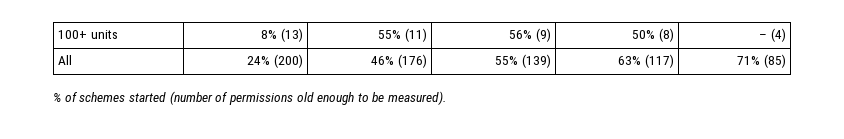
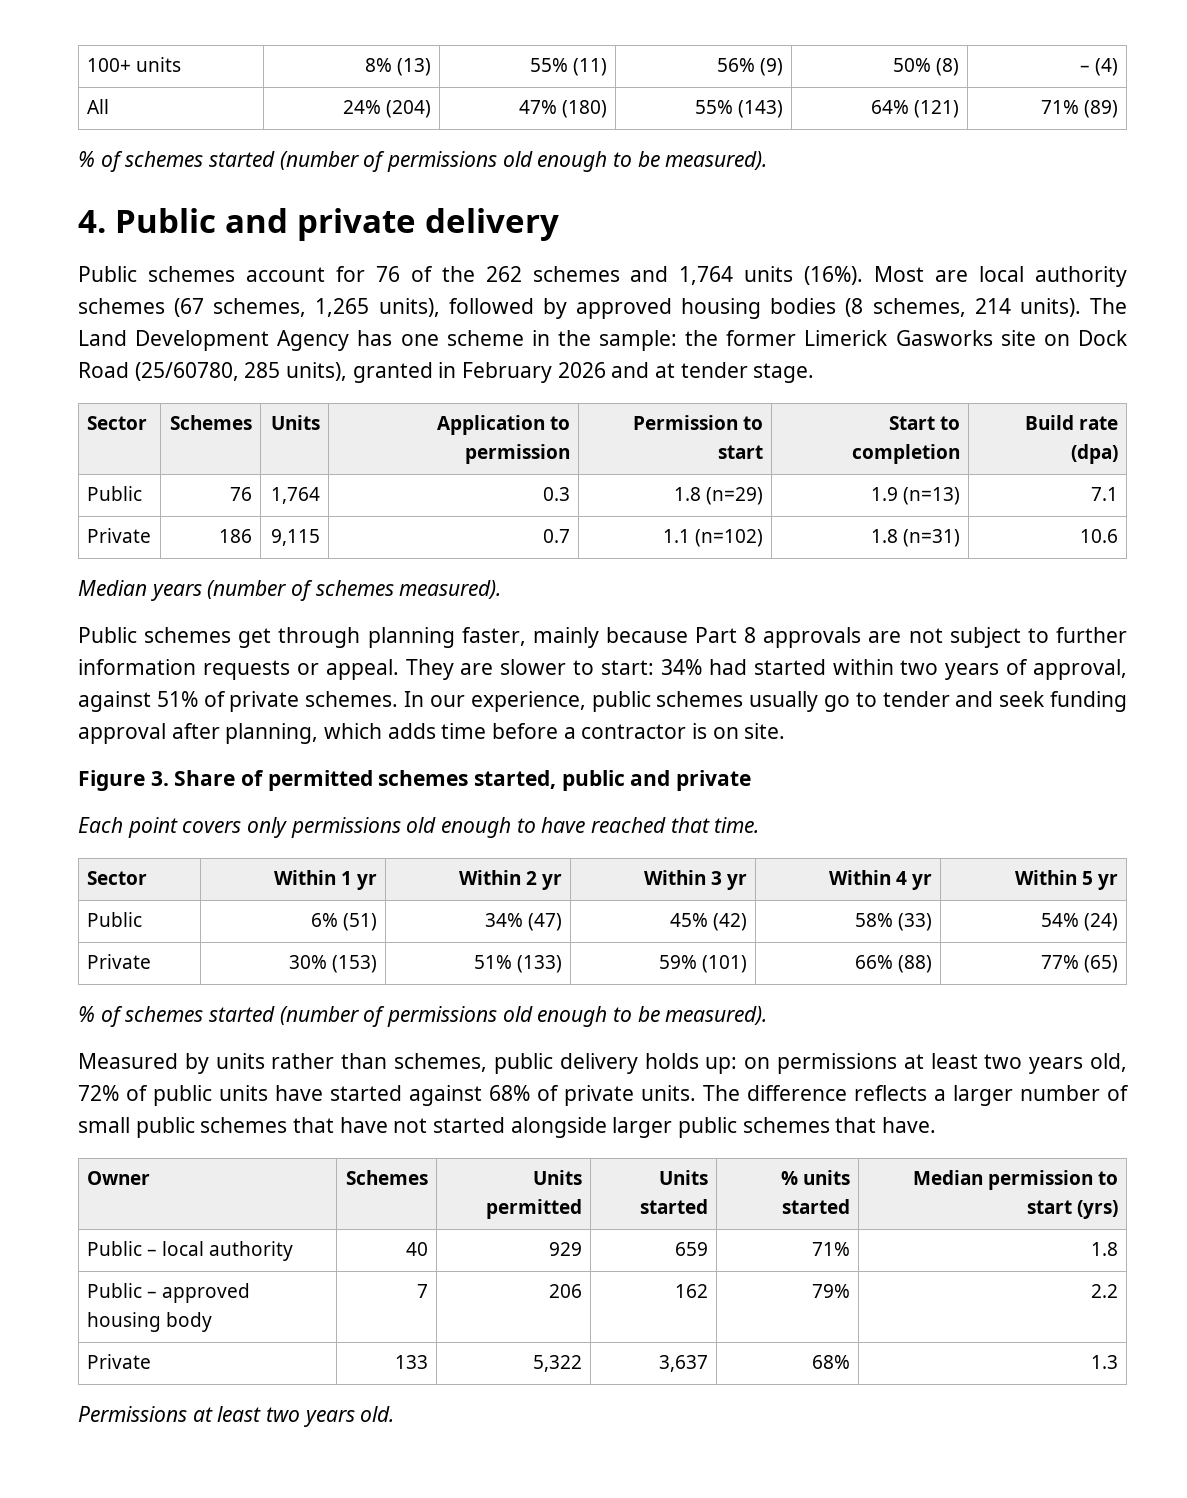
- All | 24% (200) | 46% (176) | 55% (139) | 63% (117) | 71% (85)
+ All | 24% (204) | 47% (180) | 55% (143) | 64% (121) | 71% (89)
+ 4. Public and private delivery
+ Public schemes account for 76 of the 262 schemes and 1,764 units (16%). Most are local authority schemes (67 schemes, 1,265 units), followed by approved housing bodies (8 schemes, 214 units). The Land Development Agency has one scheme in the sample: the former Limerick Gasworks site on Dock Road (25/60780, 285 units), granted in February 2026 and at tender stage.
+ Sector | Schemes | Units | Application to permission | Permission to start | Start to completion | Build rate (dpa)
+ Public | 76 | 1,764 | 0.3 | 1.8 (n=29) | 1.9 (n=13) | 7.1
+ Private | 186 | 9,115 | 0.7 | 1.1 (n=102) | 1.8 (n=31) | 10.6
+ Median years (number of schemes measured).
+ Public schemes get through planning faster, mainly because Part 8 approvals are not subject to further information requests or appeal. They are slower to start: 34% had started within two years of approval, against 51% of private schemes. In our experience, public schemes usually go to tender and seek funding approval after planning, which adds time before a contractor is on site.
+ Figure 3. Share of permitted schemes started, public and private
+ Each point covers only permissions old enough to have reached that time.
+ Sector | Within 1 yr | Within 2 yr | Within 3 yr | Within 4 yr | Within 5 yr
+ Public | 6% (51) | 34% (47) | 45% (42) | 58% (33) | 54% (24)
+ Private | 30% (153) | 51% (133) | 59% (101) | 66% (88) | 77% (65)
+ % of schemes started (number of permissions old enough to be measured).
+ Measured by units rather than schemes, public delivery holds up: on permissions at least two years old, 72% of public units have started against 68% of private units. The difference reflects a larger number of small public schemes that have not started alongside larger public schemes that have.
+ Owner | Schemes | Units permitted | Units started | % units started | Median permission to start (yrs)
+ Public – local authority | 40 | 929 | 659 | 71% | 1.8
+ Public – approved housing body | 7 | 206 | 162 | 79% | 2.2
+ Private | 133 | 5,322 | 3,637 | 68% | 1.3
+ Permissions at least two years old.

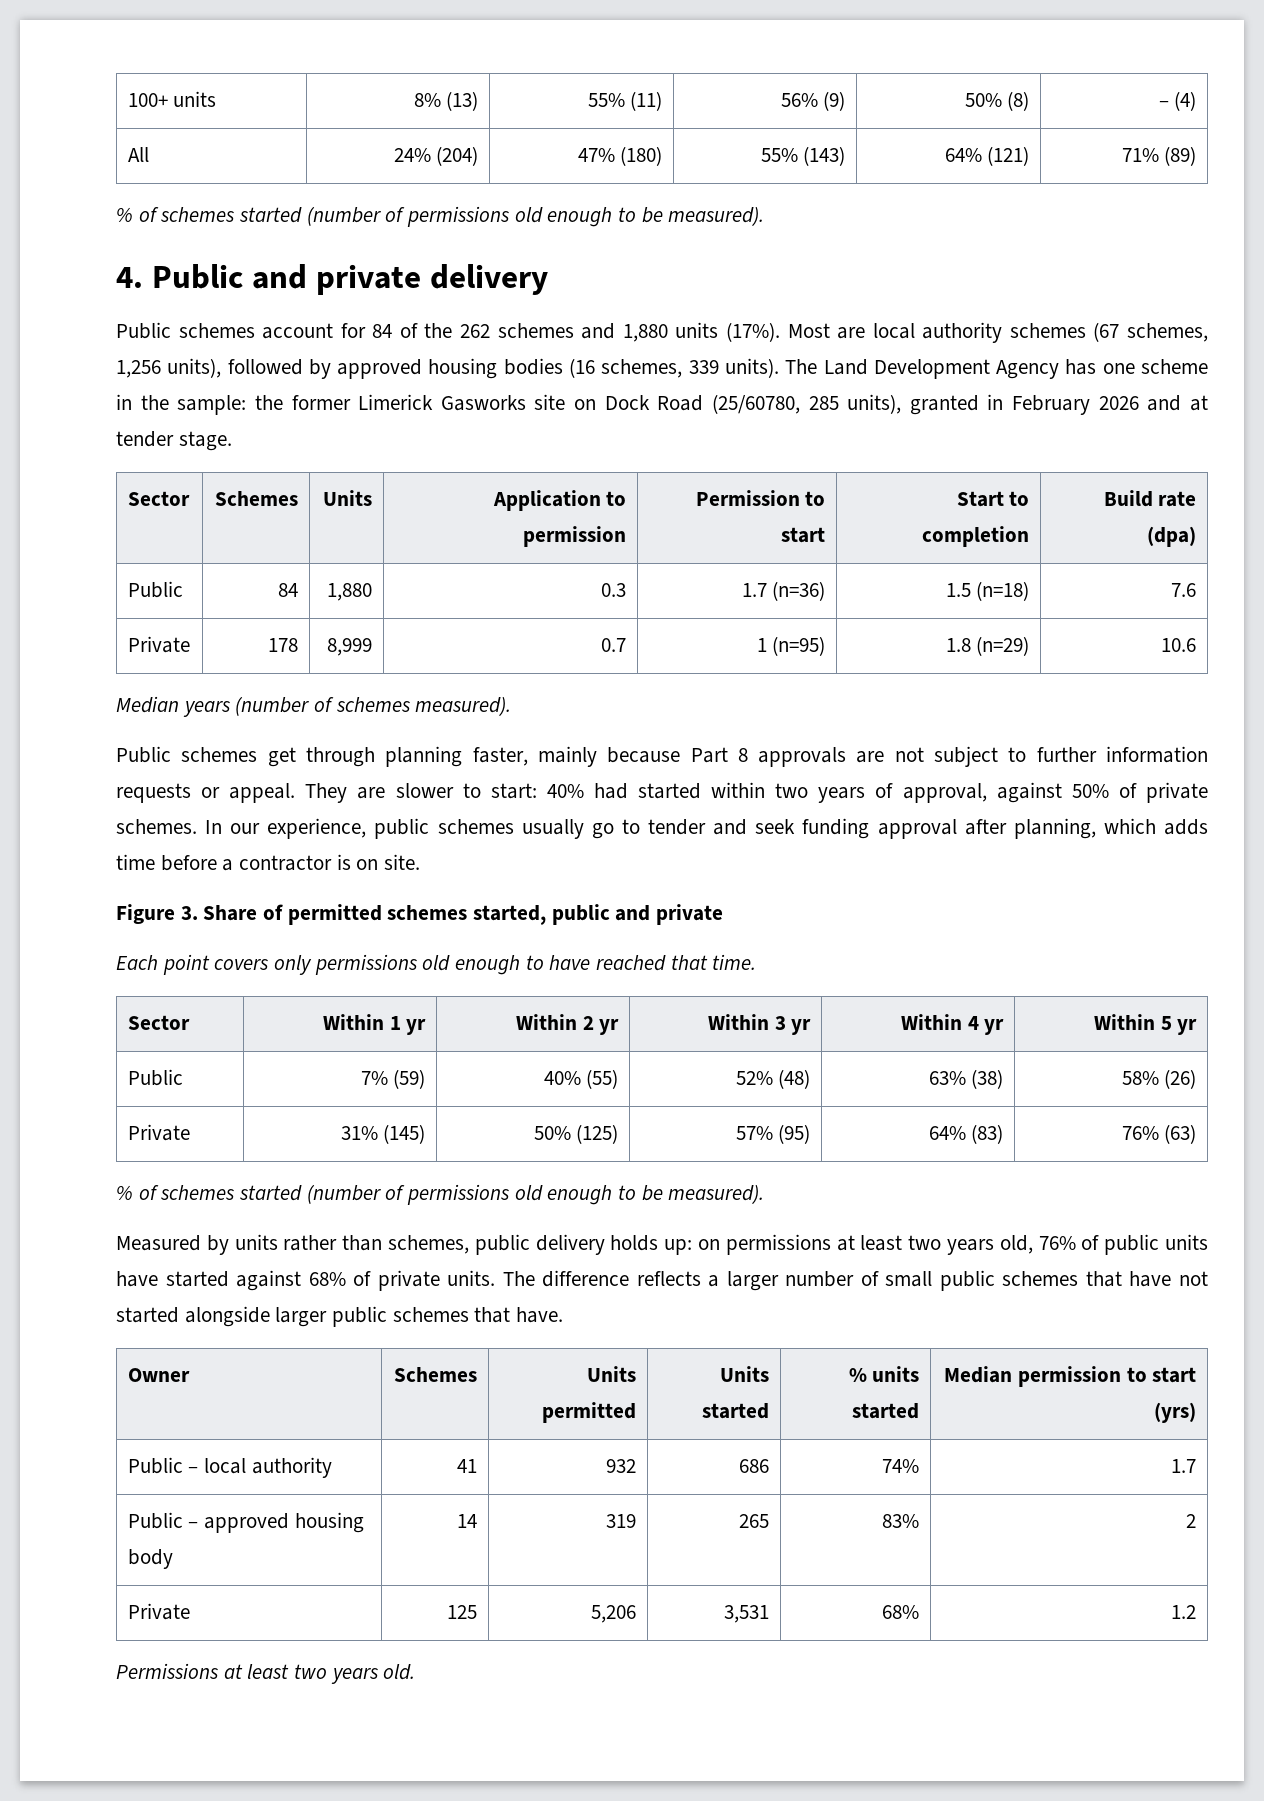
- Public schemes account for 76 of the 262 schemes and 1,764 units (16%).
+ Public schemes account for 84 of the 262 schemes and 1,880 units (17%).
- Most are local authority schemes (67 schemes, 1,265 units), followed by approved housing bodies (8 schemes, 214 units).
+ Most are local authority schemes (67 schemes, 1,256 units), followed by approved housing bodies (16 schemes, 339 units).
- Public | 76 | 1,764 | 0.3 | 1.8 (n=29) | 1.9 (n=13) | 7.1
- Private | 186 | 9,115 | 0.7 | 1.1 (n=102) | 1.8 (n=31) | 10.6
+ Public | 84 | 1,880 | 0.3 | 1.7 (n=36) | 1.5 (n=18) | 7.6
+ Private | 178 | 8,999 | 0.7 | 1 (n=95) | 1.8 (n=29) | 10.6
- They are slower to start: 34% had started within two years of approval, against 51% of private schemes.
+ They are slower to start: 40% had started within two years of approval, against 50% of private schemes.
- Public | 6% (51) | 34% (47) | 45% (42) | 58% (33) | 54% (24)
- Private | 30% (153) | 51% (133) | 59% (101) | 66% (88) | 77% (65)
+ Public | 7% (59) | 40% (55) | 52% (48) | 63% (38) | 58% (26)
+ Private | 31% (145) | 50% (125) | 57% (95) | 64% (83) | 76% (63)
- Measured by units rather than schemes, public delivery holds up: on permissions at least two years old, 72% of public units have started against 68% of private units.
+ Measured by units rather than schemes, public delivery holds up: on permissions at least two years old, 76% of public units have started against 68% of private units.
- Public – local authority | 40 | 929 | 659 | 71% | 1.8
+ Public – local authority | 41 | 932 | 686 | 74% | 1.7
- Public – approved housing body | 7 | 206 | 162 | 79% | 2.2
- Private | 133 | 5,322 | 3,637 | 68% | 1.3
+ Public – approved housing body | 14 | 319 | 265 | 83% | 2
+ Private | 125 | 5,206 | 3,531 | 68% | 1.2

